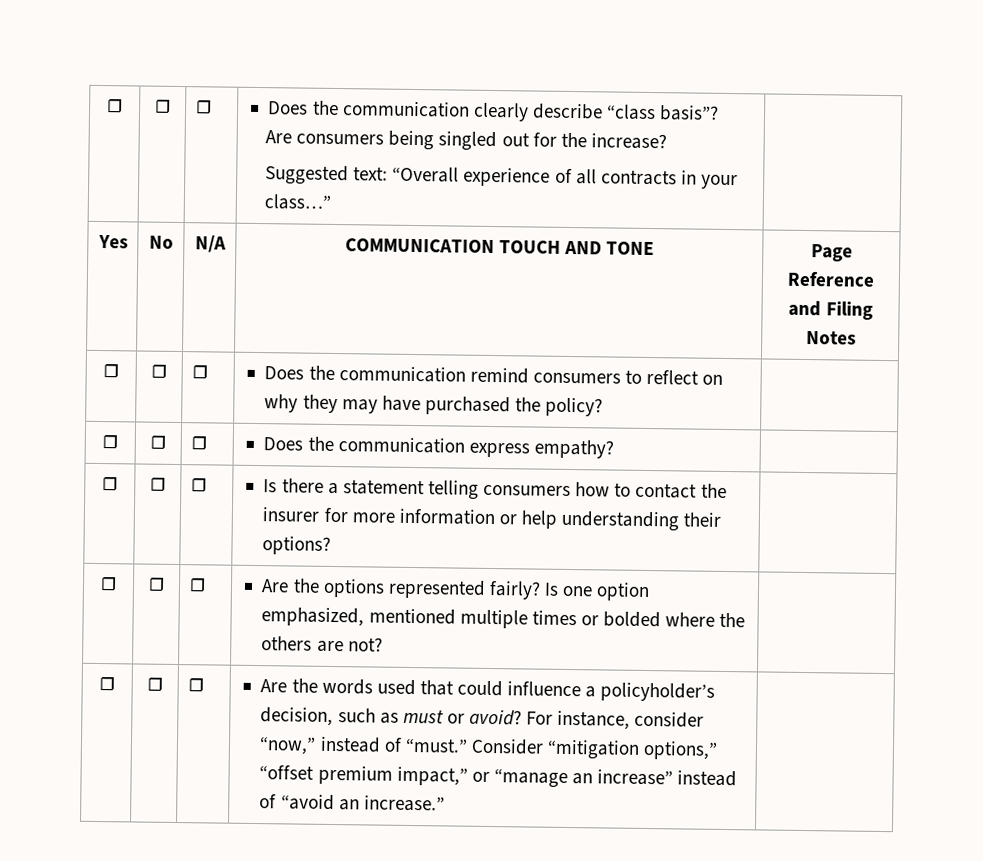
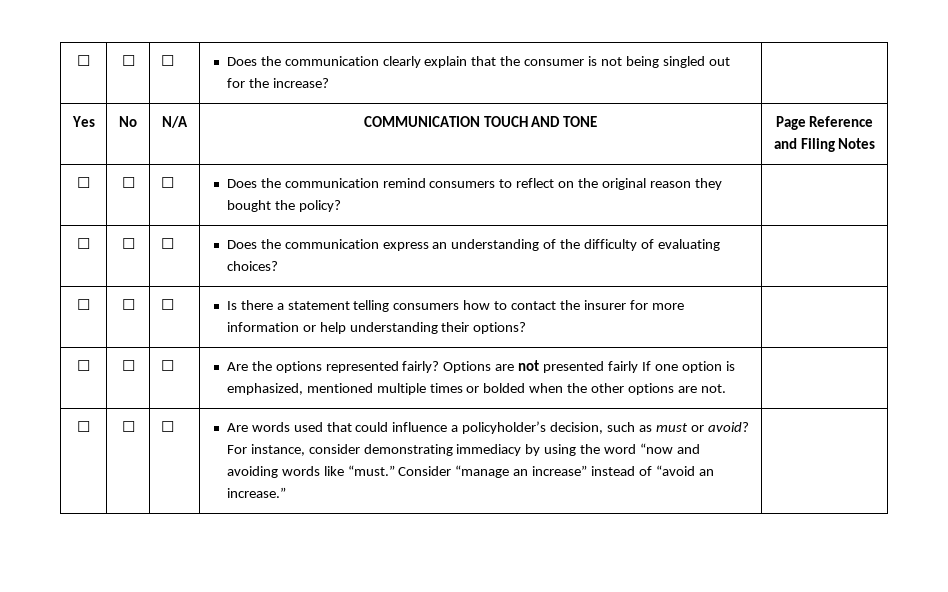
- ☐ | ☐ | ☐ | Does the communication clearly describe “class basis”?
- Are consumers being singled out for the increase?
- Suggested text: “Overall experience of all contracts in your class…” |
+ ☐ | ☐ | ☐ | Does the communication clearly explain that the consumer is not being singled out for the increase? |
- ☐ | ☐ | ☐ | Does the communication remind consumers to reflect on why they may have purchased the policy? |
+ ☐ | ☐ | ☐ | Does the communication remind consumers to reflect on the original reason they bought the policy? |
- ☐ | ☐ | ☐ | Does the communication express empathy? |
+ ☐ | ☐ | ☐ | Does the communication express an understanding of the difficulty of evaluating choices? |
- ☐ | ☐ | ☐ | Are the options represented fairly? Is one option emphasized, mentioned multiple times or bolded where the others are not? |
- ☐ | ☐ | ☐ | Are the words used that could influence a policyholder’s decision, such as must or avoid? For instance, consider “now,” instead of “must.” Consider “mitigation options,” “offset premium impact,” or “manage an increase” instead of “avoid an increase.” |
+ ☐ | ☐ | ☐ | Are the options represented fairly? Options are not presented fairly If one option is emphasized, mentioned multiple times or bolded when the other options are not. |
+ ☐ | ☐ | ☐ | Are words used that could influence a policyholder’s decision, such as must or avoid? For instance, consider demonstrating immediacy by using the word “now and avoiding words like “must.” Consider “manage an increase” instead of “avoid an increase.”

